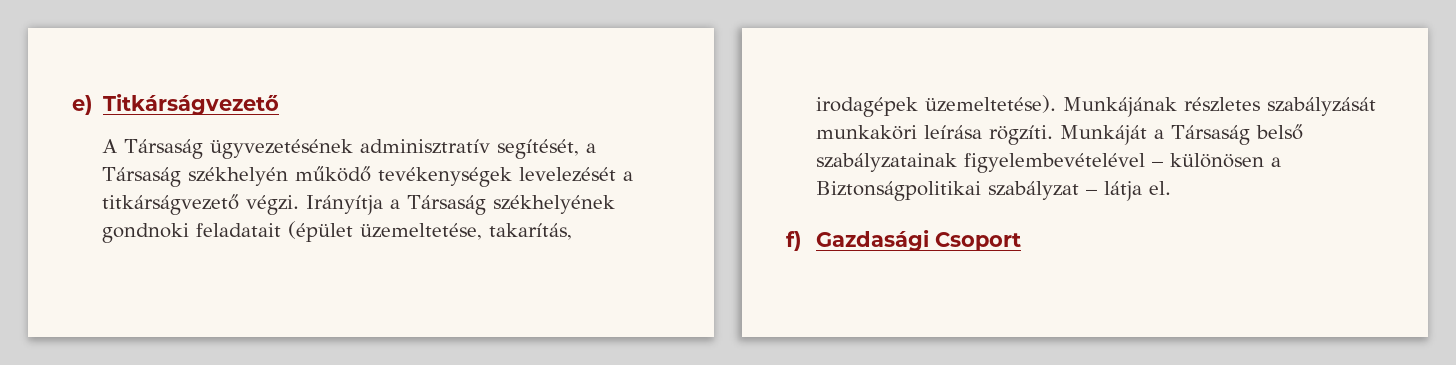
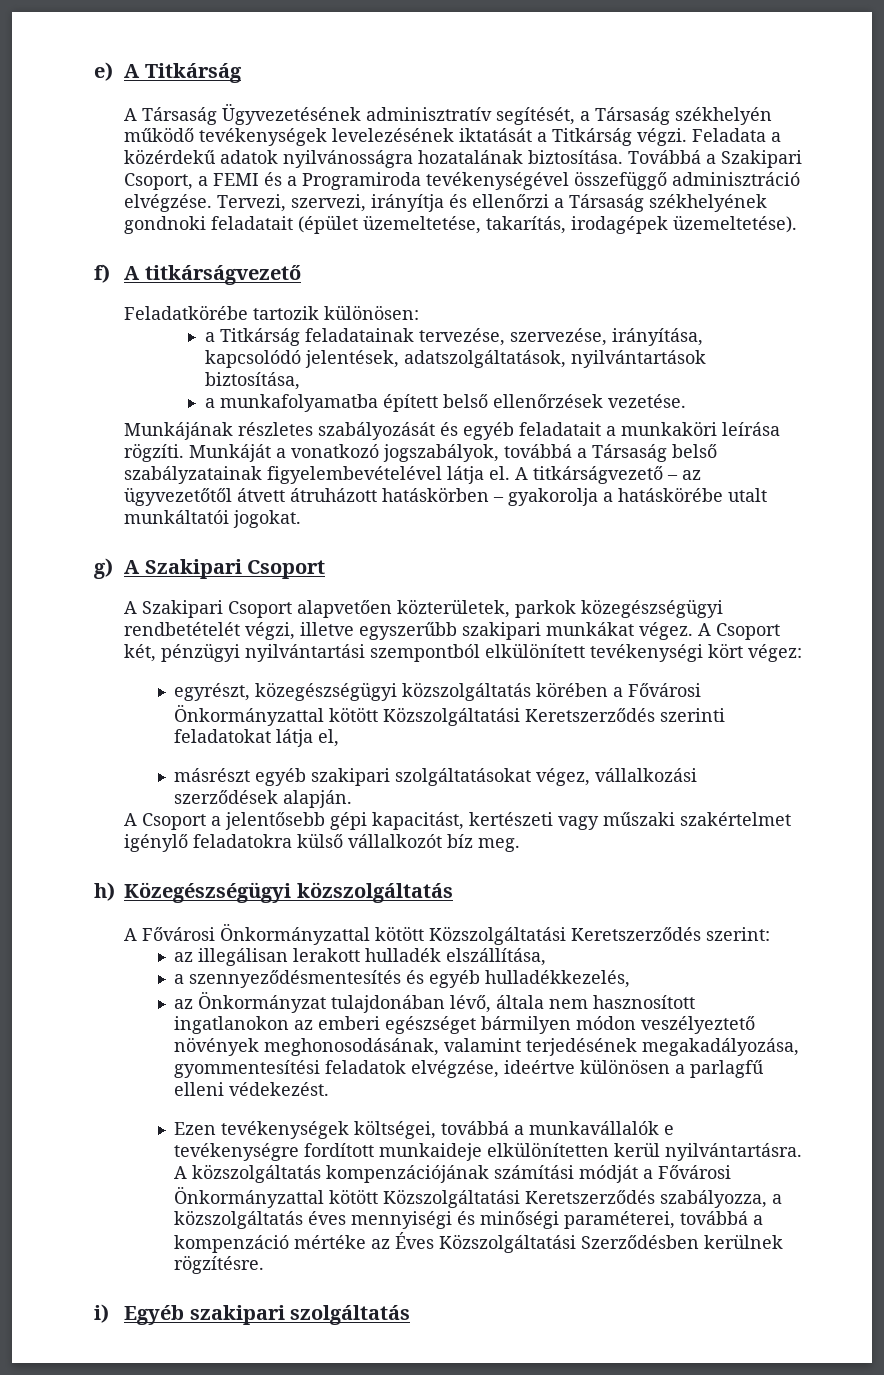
- e) Titkárságvezető
+ e) A Titkárság
- A Társaság ügyvezetésének adminisztratív segítését, a Társaság székhelyén működő tevékenységek levelezését a titkárságvezető végzi. Irányítja a Társaság székhelyének gondnoki feladatait (épület üzemeltetése, takarítás, irodagépek üzemeltetése). Munkájának részletes szabályzását munkaköri leírása rögzíti.
+ A Társaság Ügyvezetésének adminisztratív segítését, a Társaság székhelyén működő tevékenységek levelezésének iktatását a Titkárság végzi. Feladata a közérdekű adatok nyilvánosságra hozatalának biztosítása. Továbbá a Szakipari Csoport, a FEMI és a Programiroda tevékenységével összefüggő adminisztráció elvégzése. Tervezi, szervezi, irányítja és ellenőrzi a Társaság székhelyének gondnoki feladatait (épület üzemeltetése, takarítás, irodagépek üzemeltetése).
+ f) A titkárságvezető
+ Feladatkörébe tartozik különösen:
+ a Titkárság feladatainak tervezése, szervezése, irányítása, kapcsolódó jelentések, adatszolgáltatások, nyilvántartások biztosítása,
+ a munkafolyamatba épített belső ellenőrzések vezetése.
+ Munkájának részletes szabályozását és egyéb feladatait a munkaköri leírása rögzíti.
- Munkáját a Társaság belső szabályzatainak figyelembevételével – különösen a Biztonságpolitikai szabályzat – látja el.
- f) Gazdasági Csoport
+ Munkáját a vonatkozó jogszabályok, továbbá a Társaság belső szabályzatainak figyelembevételével látja el. A titkárságvezető – az ügyvezetőtől átvett átruházott hatáskörben – gyakorolja a hatáskörébe utalt munkáltatói jogokat.
+ g) A Szakipari Csoport
+ A Szakipari Csoport alapvetően közterületek, parkok közegészségügyi rendbetételét végzi, illetve egyszerűbb szakipari munkákat végez. A Csoport két, pénzügyi nyilvántartási szempontból elkülönített tevékenységi kört végez:
+ egyrészt, közegészségügyi közszolgáltatás körében a Fővárosi Önkormányzattal kötött Közszolgáltatási Keretszerződés szerinti feladatokat látja el,
+ másrészt egyéb szakipari szolgáltatásokat végez, vállalkozási szerződések alapján.
+ A Csoport a jelentősebb gépi kapacitást, kertészeti vagy műszaki szakértelmet igénylő feladatokra külső vállalkozót bíz meg.
+ h) Közegészségügyi közszolgáltatás
+ A Fővárosi Önkormányzattal kötött Közszolgáltatási Keretszerződés szerint:
+ az illegálisan lerakott hulladék elszállítása,
+ a szennyeződésmentesítés és egyéb hulladékkezelés,
+ az Önkormányzat tulajdonában lévő, általa nem hasznosított ingatlanokon az emberi egészséget bármilyen módon veszélyeztető növények meghonosodásának, valamint terjedésének megakadályozása, gyommentesítési feladatok elvégzése, ideértve különösen a parlagfű elleni védekezést.
+ Ezen tevékenységek költségei, továbbá a munkavállalók e tevékenységre fordított munkaideje elkülönítetten kerül nyilvántartásra. A közszolgáltatás kompenzációjának számítási módját a Fővárosi Önkormányzattal kötött Közszolgáltatási Keretszerződés szabályozza, a közszolgáltatás éves mennyiségi és minőségi paraméterei, továbbá a kompenzáció mértéke az Éves Közszolgáltatási Szerződésben kerülnek rögzítésre.
+ i) Egyéb szakipari szolgáltatás

